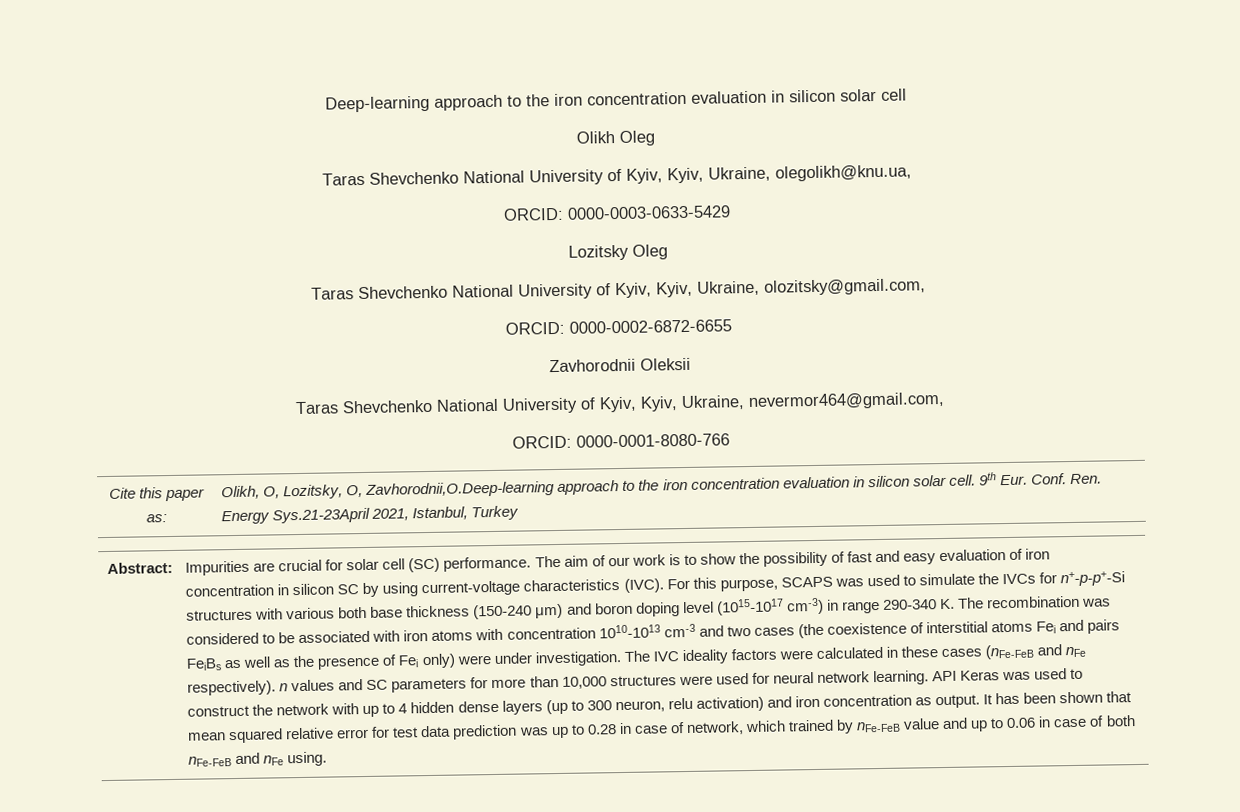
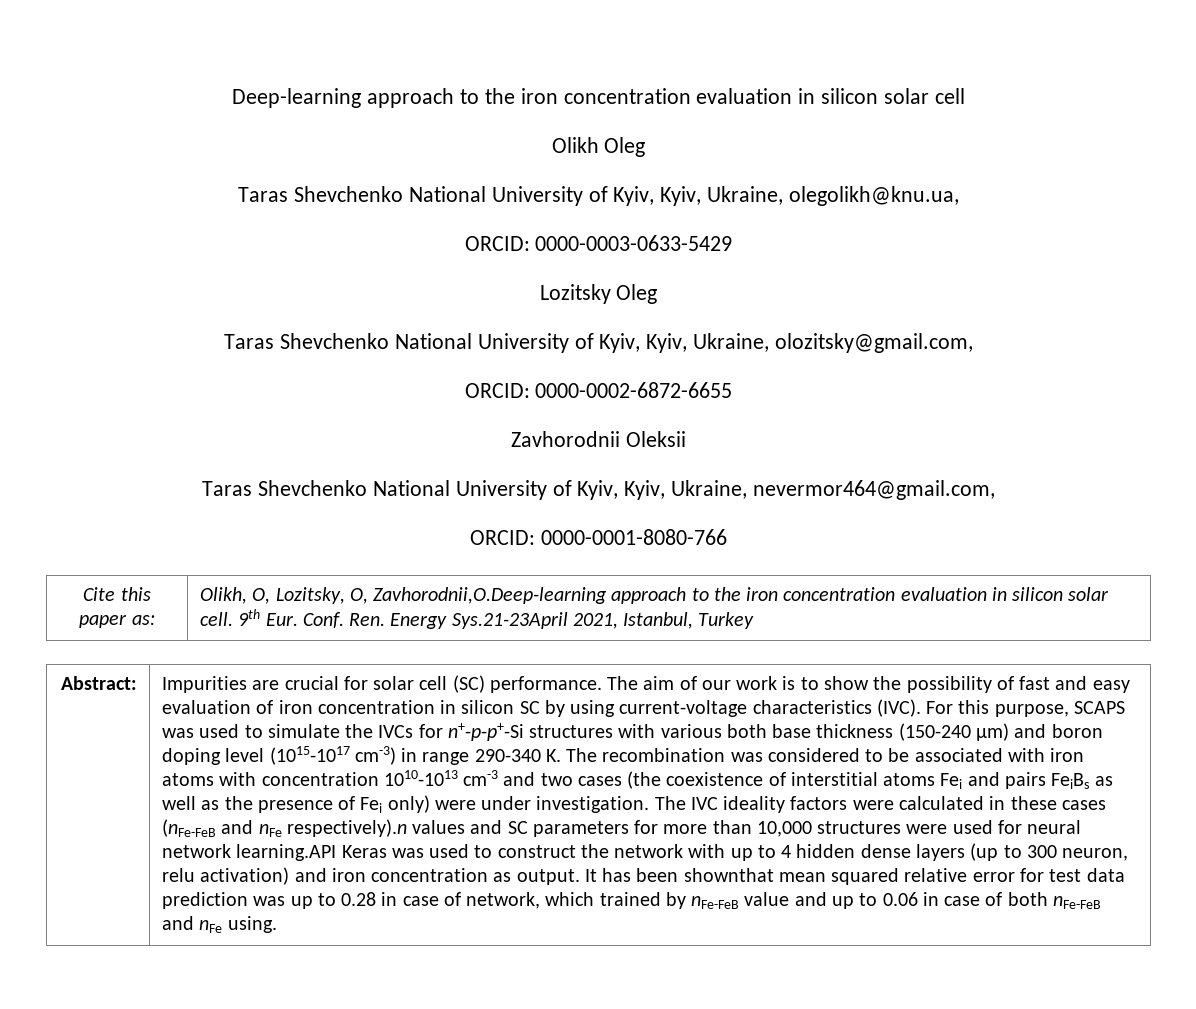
- The IVC ideality factors were calculated in these cases (nFe-FeB and nFe respectively). n values and SC parameters for more than 10,000 structures were used for neural network learning. API Keras was used to construct the network with up to 4 hidden dense layers (up to 300 neuron, relu activation) and iron concentration as output.
+ The IVC ideality factors were calculated in these cases (nFe-FeB and nFe respectively).n values and SC parameters for more than 10,000 structures were used for neural network learning.API Keras was used to construct the network with up to 4 hidden dense layers (up to 300 neuron, relu activation) and iron concentration as output.
- It has been shown that mean squared relative error for test data prediction was up to 0.28 in case of network, which trained by nFe-FeB value and up to 0.06 in case of both nFe-FeB and nFe using.
+ It has been shownthat mean squared relative error for test data prediction was up to 0.28 in case of network, which trained by nFe-FeB value and up to 0.06 in case of both nFe-FeB and nFe using.

